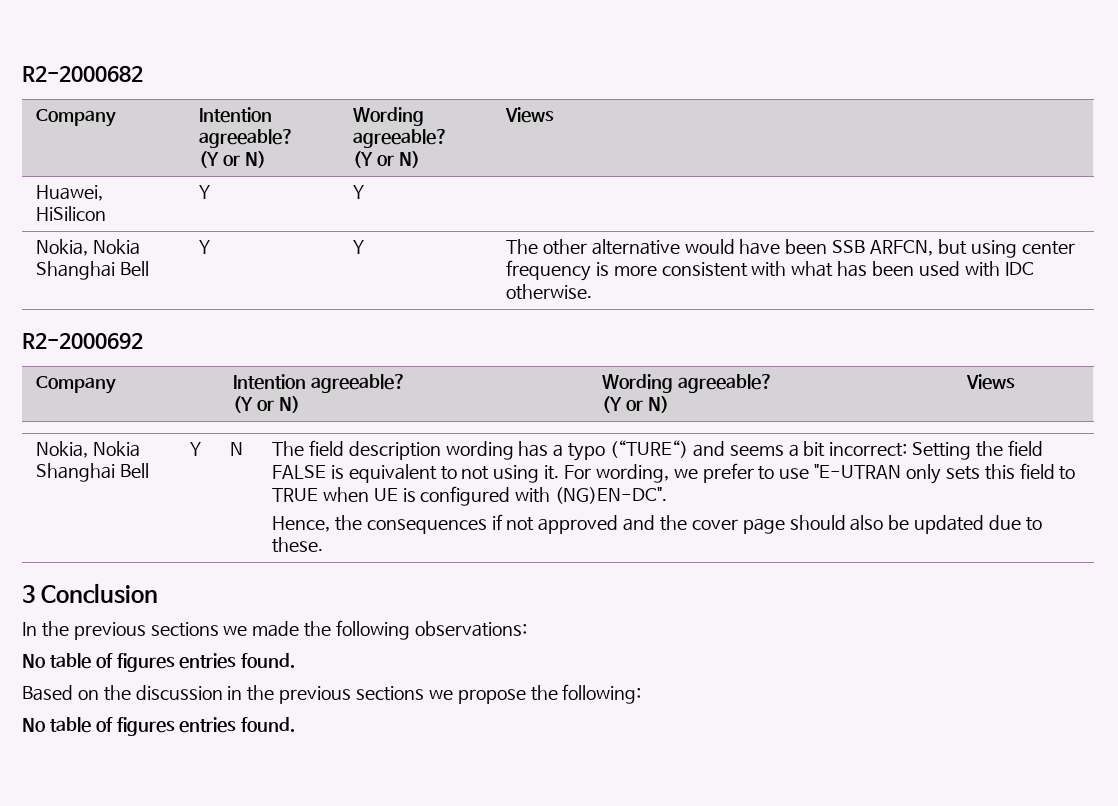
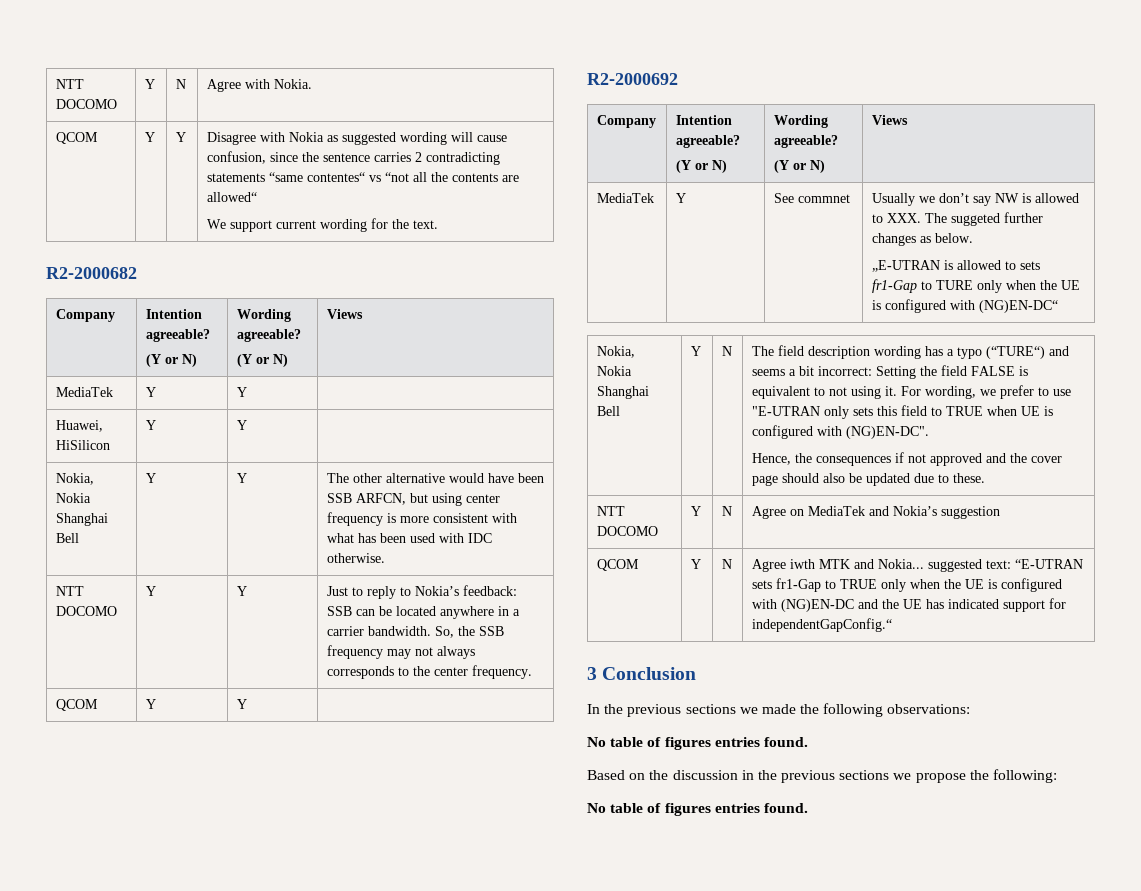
+ NTT DOCOMO | Y | N | Agree with Nokia.
+ QCOM | Y | Y | Disagree with Nokia as suggested wording will cause confusion, since the sentence carries 2 contradicting statements “same contentes“ vs “not all the contents are allowed“
+ We support current wording for the text.
+ MediaTek | Y | Y |
+ NTT DOCOMO | Y | Y | Just to reply to Nokia’s feedback: SSB can be located anywhere in a carrier bandwidth. So, the SSB frequency may not always corresponds to the center frequency.
+ QCOM | Y | Y |
+ MediaTek | Y | See commnet | Usually we don’t say NW is allowed to XXX. The suggeted further changes as below.
+ „E-UTRAN is allowed to sets fr1-Gap to TURE only when the UE is configured with (NG)EN-DC“
+ NTT DOCOMO | Y | N | Agree on MediaTek and Nokia’s suggestion
+ QCOM | Y | N | Agree iwth MTK and Nokia... suggested text: “E-UTRAN sets fr1-Gap to TRUE only when the UE is configured with (NG)EN-DC and the UE has indicated support for independentGapConfig.“

